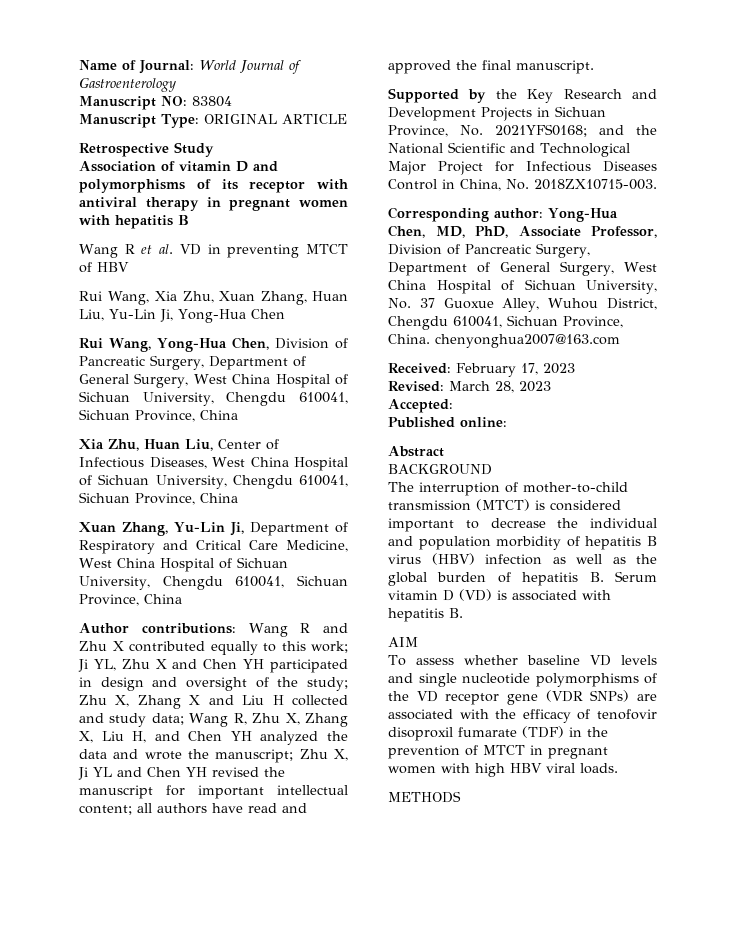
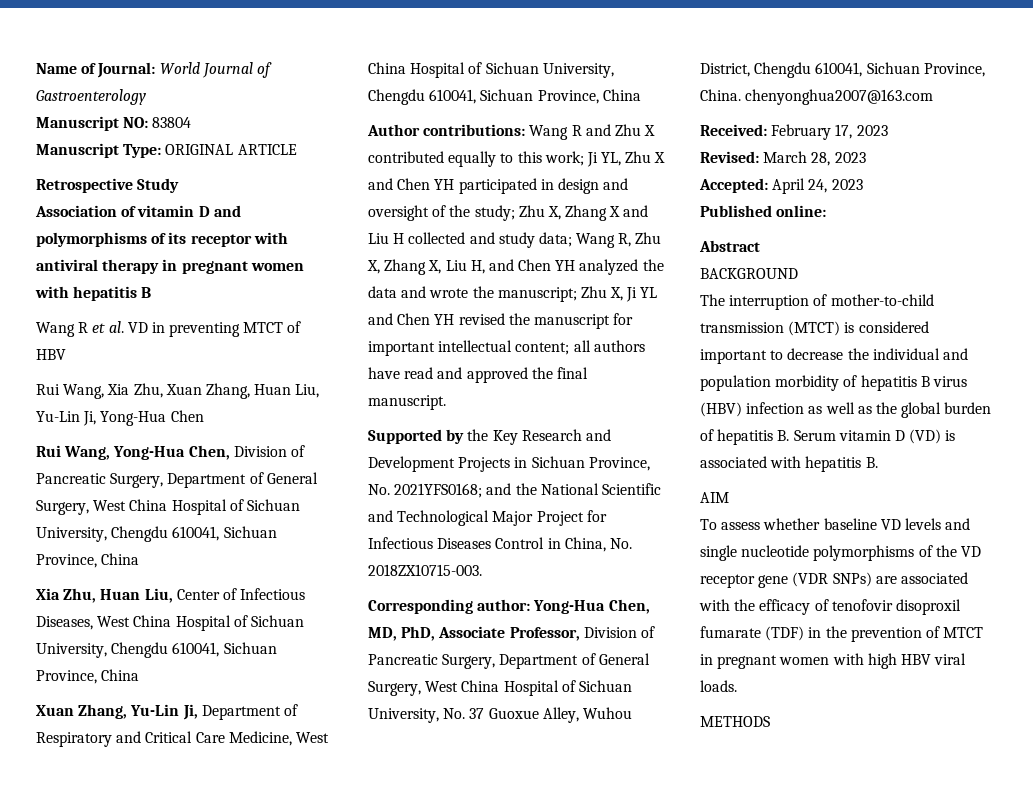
- Accepted:
+ Accepted: April 24, 2023

